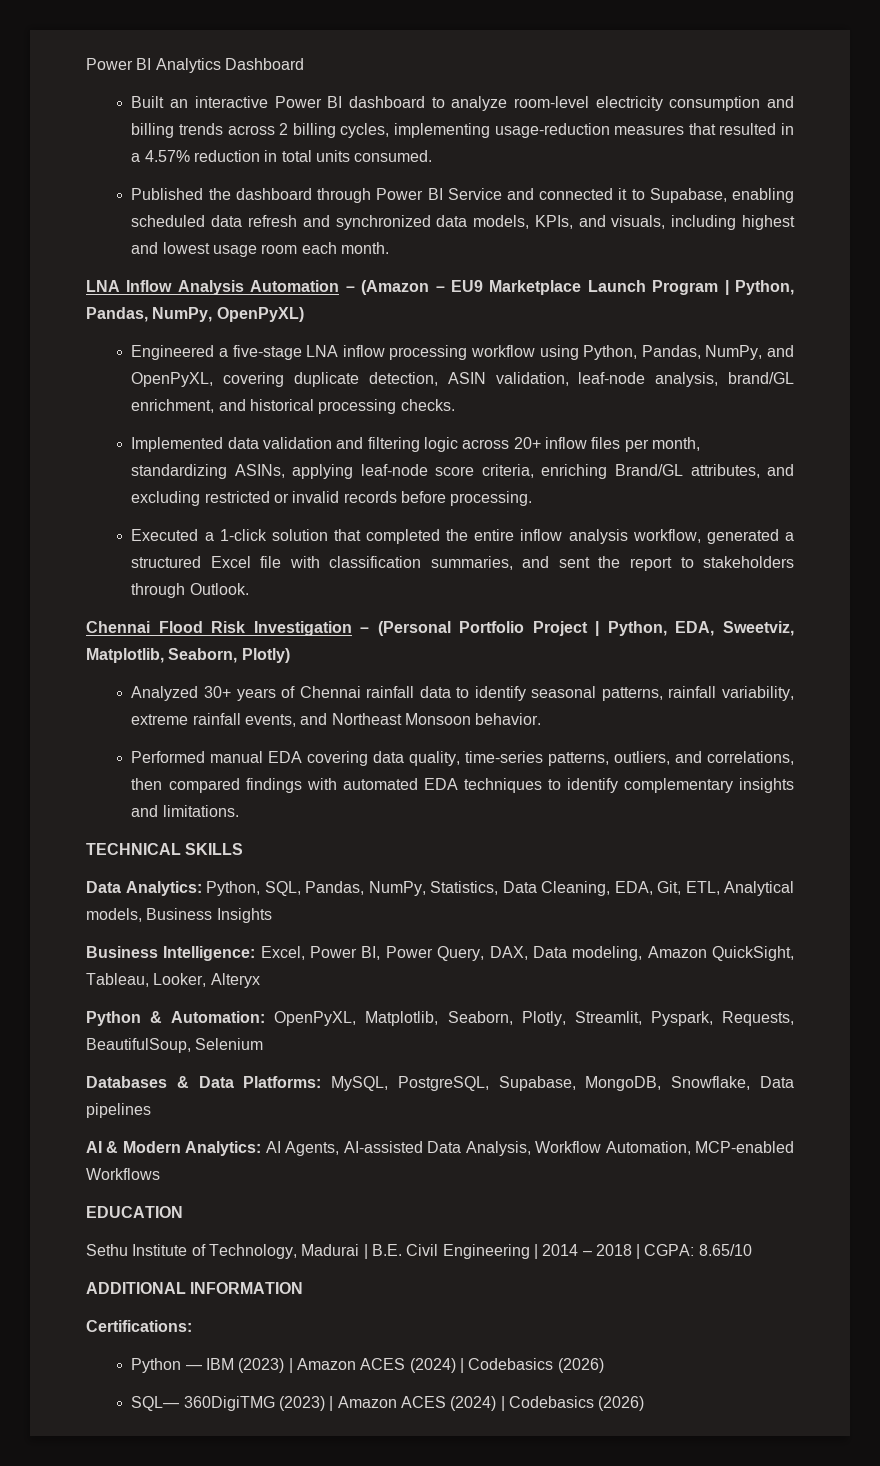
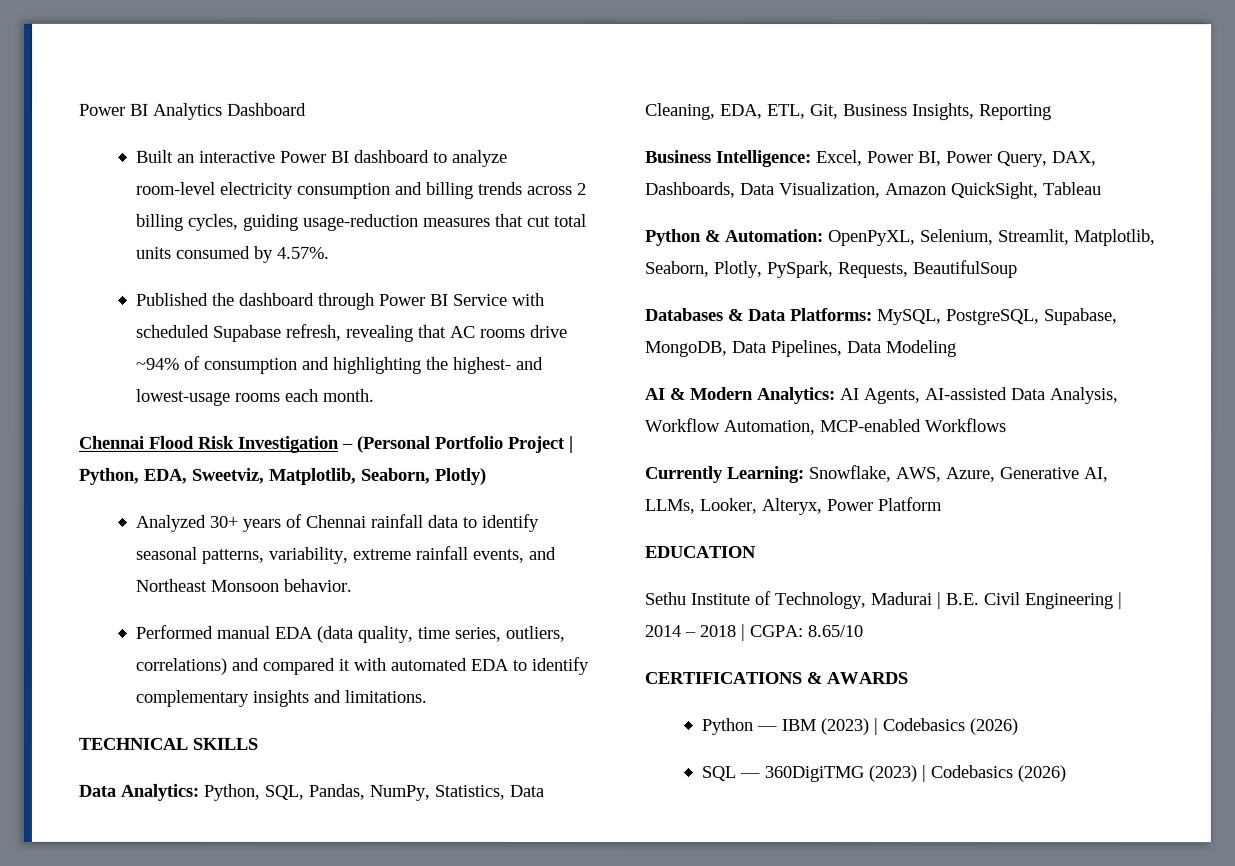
- Built an interactive Power BI dashboard to analyze room-level electricity consumption and billing trends across 2 billing cycles, implementing usage-reduction measures that resulted in a 4.57% reduction in total units consumed.
+ Built an interactive Power BI dashboard to analyze room-level electricity consumption and billing trends across 2 billing cycles, guiding usage-reduction measures that cut total units consumed by 4.57%.
- Published the dashboard through Power BI Service and connected it to Supabase, enabling scheduled data refresh and synchronized data models, KPIs, and visuals, including highest and lowest usage room each month.
- LNA Inflow Analysis Automation – (Amazon – EU9 Marketplace Launch Program | Python, Pandas, NumPy, OpenPyXL)
- Engineered a five-stage LNA inflow processing workflow using Python, Pandas, NumPy, and OpenPyXL, covering duplicate detection, ASIN validation, leaf-node analysis, brand/GL enrichment, and historical processing checks.
- Implemented data validation and filtering logic across 20+ inflow files per month, standardizing ASINs, applying leaf-node score criteria, enriching Brand/GL attributes, and excluding restricted or invalid records before processing.
- Executed a 1-click solution that completed the entire inflow analysis workflow, generated a structured Excel file with classification summaries, and sent the report to stakeholders through Outlook.
+ Published the dashboard through Power BI Service with scheduled Supabase refresh, revealing that AC rooms drive ~94% of consumption and highlighting the highest- and lowest-usage rooms each month.
- Analyzed 30+ years of Chennai rainfall data to identify seasonal patterns, rainfall variability, extreme rainfall events, and Northeast Monsoon behavior.
+ Analyzed 30+ years of Chennai rainfall data to identify seasonal patterns, variability, extreme rainfall events, and Northeast Monsoon behavior.
- Performed manual EDA covering data quality, time-series patterns, outliers, and correlations, then compared findings with automated EDA techniques to identify complementary insights and limitations.
+ Performed manual EDA (data quality, time series, outliers, correlations) and compared it with automated EDA to identify complementary insights and limitations.
- Data Analytics: Python, SQL, Pandas, NumPy, Statistics, Data Cleaning, EDA, Git, ETL, Analytical models, Business Insights
+ Data Analytics: Python, SQL, Pandas, NumPy, Statistics, Data Cleaning, EDA, ETL, Git, Business Insights, Reporting
- Business Intelligence: Excel, Power BI, Power Query, DAX, Data modeling, Amazon QuickSight, Tableau, Looker, Alteryx
+ Business Intelligence: Excel, Power BI, Power Query, DAX, Dashboards, Data Visualization, Amazon QuickSight, Tableau
- Python & Automation: OpenPyXL, Matplotlib, Seaborn, Plotly, Streamlit, Pyspark, Requests, BeautifulSoup, Selenium
+ Python & Automation: OpenPyXL, Selenium, Streamlit, Matplotlib, Seaborn, Plotly, PySpark, Requests, BeautifulSoup
- Databases & Data Platforms: MySQL, PostgreSQL, Supabase, MongoDB, Snowflake, Data pipelines
+ Databases & Data Platforms: MySQL, PostgreSQL, Supabase, MongoDB, Data Pipelines, Data Modeling
+ Currently Learning: Snowflake, AWS, Azure, Generative AI, LLMs, Looker, Alteryx, Power Platform
- ADDITIONAL INFORMATION
- Certifications:
+ CERTIFICATIONS & AWARDS
- Python — IBM (2023) | Amazon ACES (2024) | Codebasics (2026)
- SQL— 360DigiTMG (2023) | Amazon ACES (2024) | Codebasics (2026)
+ Python — IBM (2023) | Codebasics (2026)
+ SQL — 360DigiTMG (2023) | Codebasics (2026)

